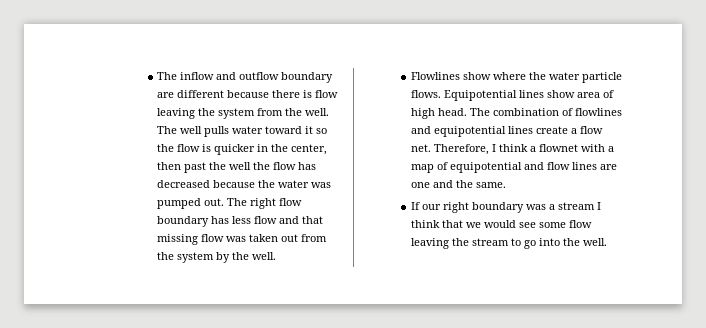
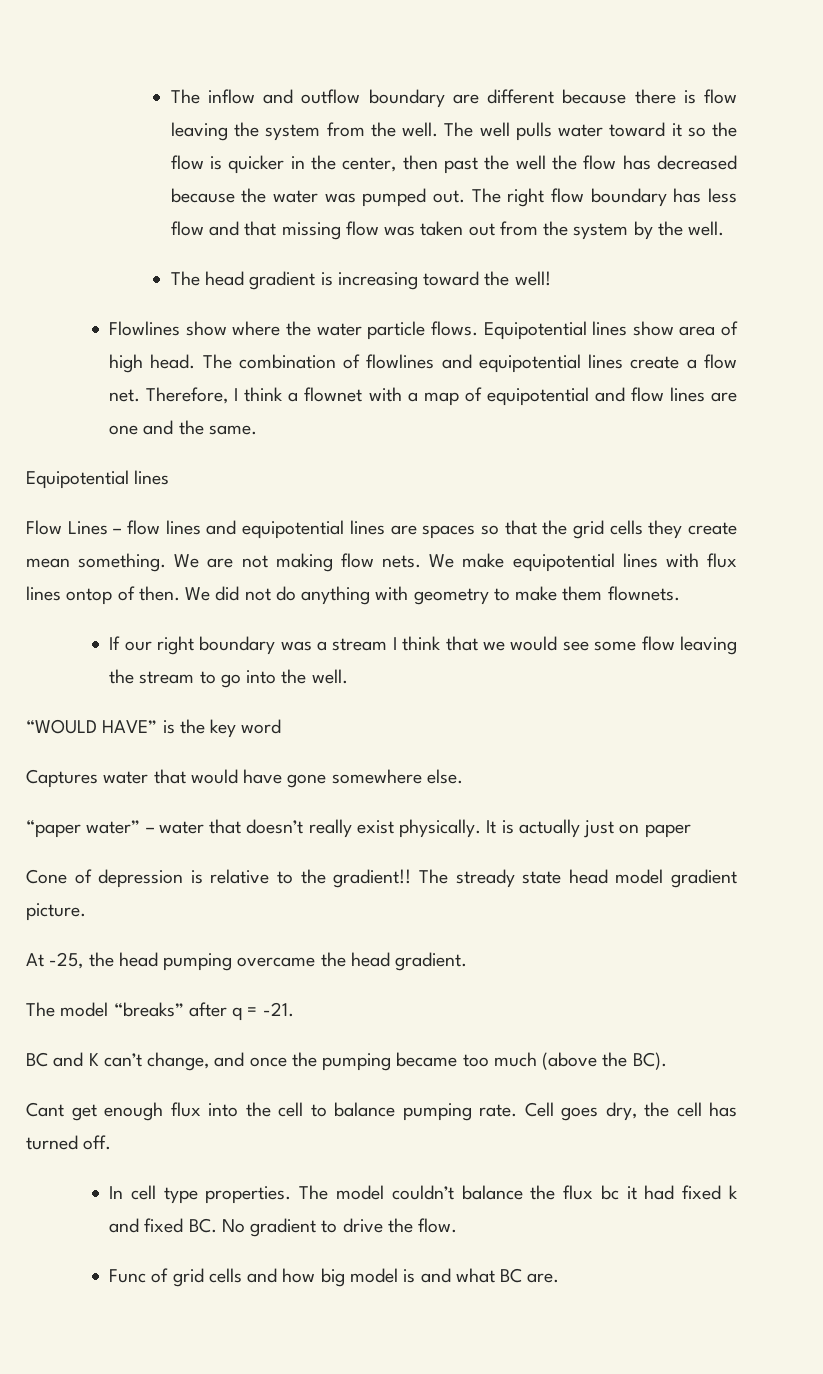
+ The head gradient is increasing toward the well!
  Therefore, I think a flownet with a map of equipotential and flow lines are one and the same.
+ Equipotential lines
+ Flow Lines – flow lines and equipotential lines are spaces so that the grid cells they create mean something. We are not making flow nets. We make equipotential lines with flux lines ontop of then. We did not do anything with geometry to make them flownets.
+ “WOULD HAVE” is the key word
+ Captures water that would have gone somewhere else.
+ “paper water” – water that doesn’t really exist physically. It is actually just on paper
+ Cone of depression is relative to the gradient!! The stready state head model gradient picture.
+ At -25, the head pumping overcame the head gradient.
+ The model “breaks” after q = -21.
+ BC and K can’t change, and once the pumping became too much (above the BC).
+ Cant get enough flux into the cell to balance pumping rate. Cell goes dry, the cell has turned off.
+ In cell type properties. The model couldn’t balance the flux bc it had fixed k and fixed BC. No gradient to drive the flow.
+ Func of grid cells and how big model is and what BC are.

